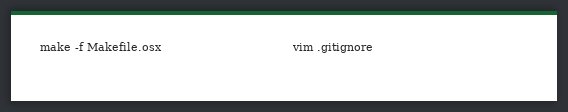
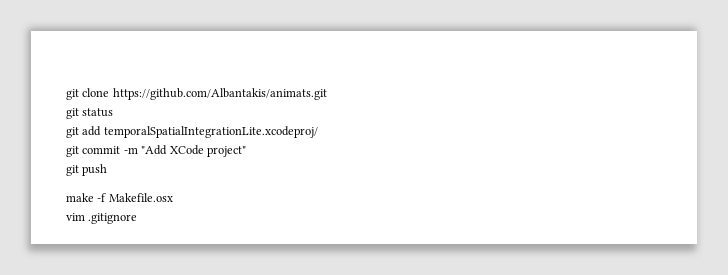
+ git clone https://github.com/Albantakis/animats.git
+ git status
+ git add temporalSpatialIntegrationLite.xcodeproj/
+ git commit -m "Add XCode project"
+ git push

